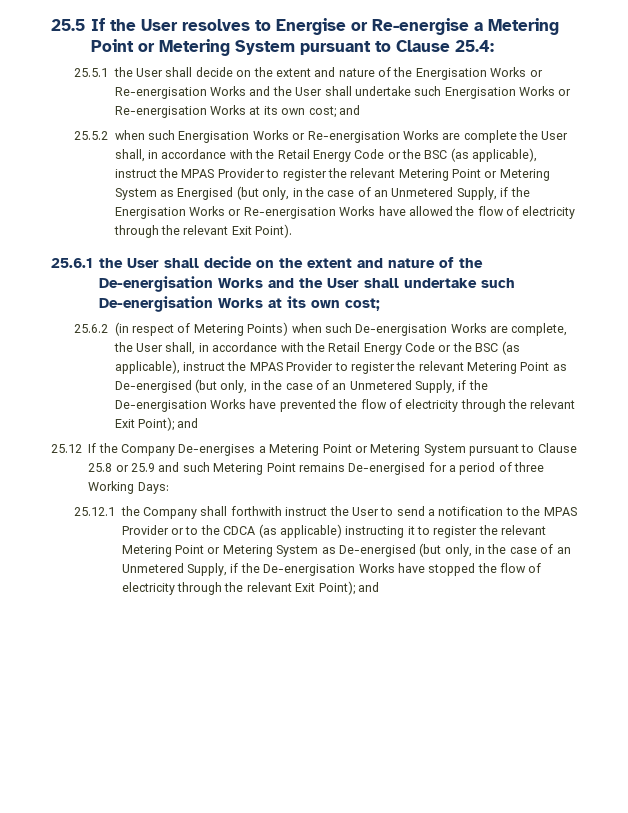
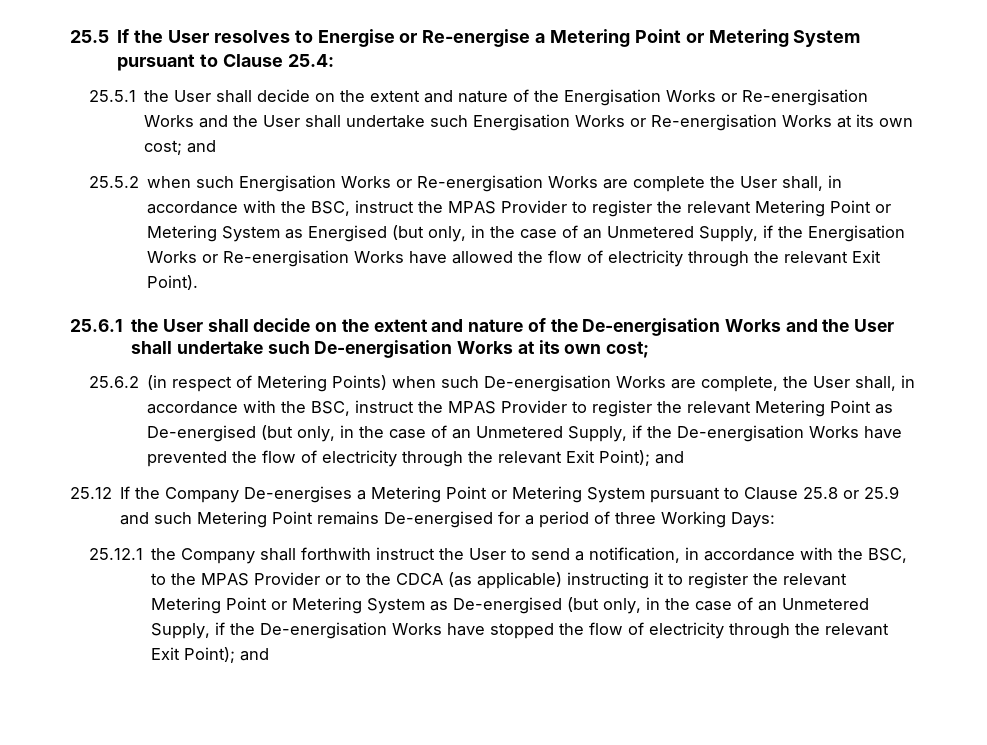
- 25.5.2 when such Energisation Works or Re-energisation Works are complete the User shall, in accordance with the Retail Energy Code or the BSC (as applicable), instruct the MPAS Provider to register the relevant Metering Point or Metering System as Energised (but only, in the case of an Unmetered Supply, if the Energisation Works or Re-energisation Works have allowed the flow of electricity through the relevant Exit Point).
+ 25.5.2 when such Energisation Works or Re-energisation Works are complete the User shall, in accordance with the BSC, instruct the MPAS Provider to register the relevant Metering Point or Metering System as Energised (but only, in the case of an Unmetered Supply, if the Energisation Works or Re-energisation Works have allowed the flow of electricity through the relevant Exit Point).
- 25.6.2 (in respect of Metering Points) when such De-energisation Works are complete, the User shall, in accordance with the Retail Energy Code or the BSC (as applicable), instruct the MPAS Provider to register the relevant Metering Point as De-energised (but only, in the case of an Unmetered Supply, if the De-energisation Works have prevented the flow of electricity through the relevant Exit Point); and
+ 25.6.2 (in respect of Metering Points) when such De-energisation Works are complete, the User shall, in accordance with the BSC, instruct the MPAS Provider to register the relevant Metering Point as De-energised (but only, in the case of an Unmetered Supply, if the De-energisation Works have prevented the flow of electricity through the relevant Exit Point); and
- 25.12.1 the Company shall forthwith instruct the User to send a notification to the MPAS Provider or to the CDCA (as applicable) instructing it to register the relevant Metering Point or Metering System as De-energised (but only, in the case of an Unmetered Supply, if the De-energisation Works have stopped the flow of electricity through the relevant Exit Point); and
+ 25.12.1 the Company shall forthwith instruct the User to send a notification, in accordance with the BSC, to the MPAS Provider or to the CDCA (as applicable) instructing it to register the relevant Metering Point or Metering System as De-energised (but only, in the case of an Unmetered Supply, if the De-energisation Works have stopped the flow of electricity through the relevant Exit Point); and

